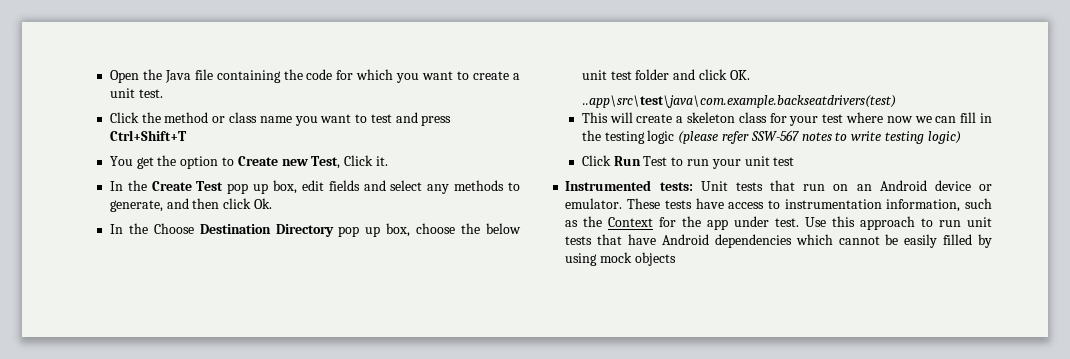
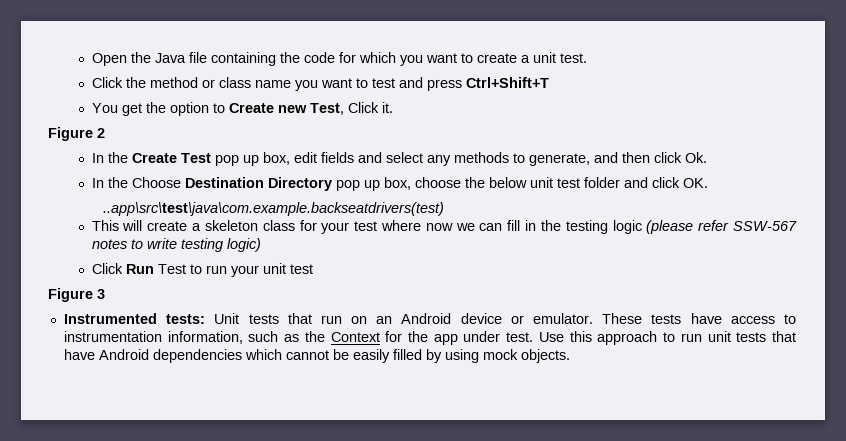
+ Figure 2
+ Figure 3
- Use this approach to run unit tests that have Android dependencies which cannot be easily filled by using mock objects
+ Use this approach to run unit tests that have Android dependencies which cannot be easily filled by using mock objects.

